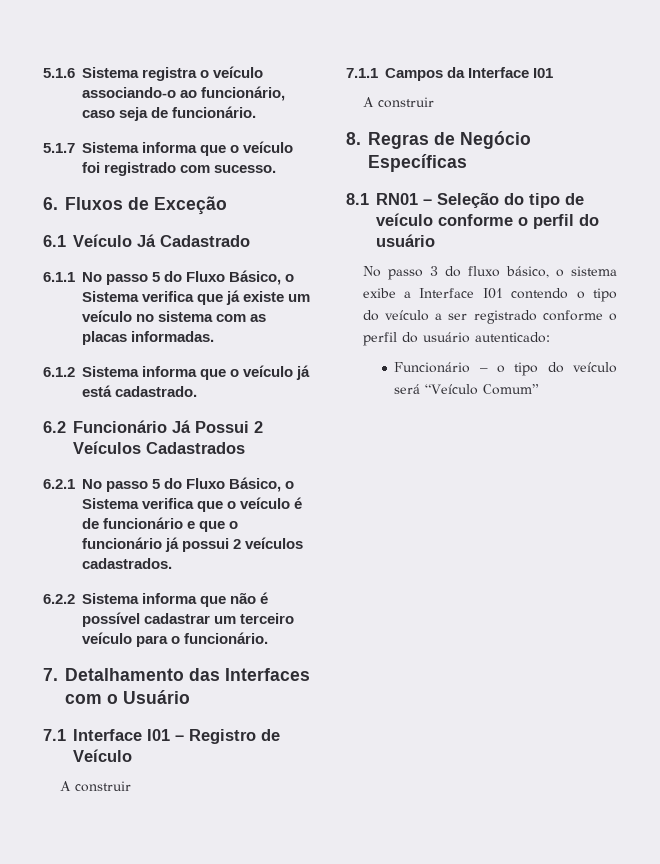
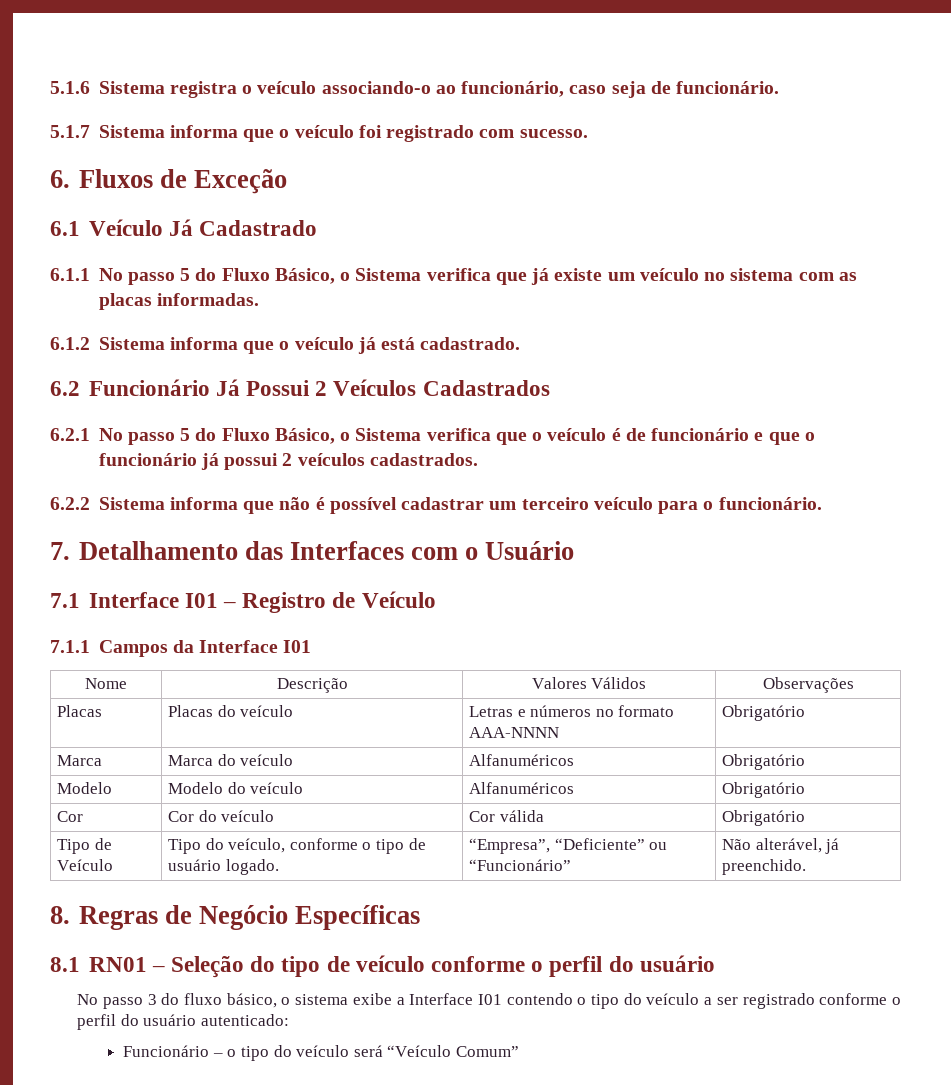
  7.1 Interface I01 – Registro de Veículo
- A construir
  7.1.1 Campos da Interface I01
- A construir
+ Nome | Descrição | Valores Válidos | Observações
+ Placas | Placas do veículo | Letras e números no formato AAA-NNNN | Obrigatório
+ Marca | Marca do veículo | Alfanuméricos | Obrigatório
+ Modelo | Modelo do veículo | Alfanuméricos | Obrigatório
+ Cor | Cor do veículo | Cor válida | Obrigatório
+ Tipo de Veículo | Tipo do veículo, conforme o tipo de usuário logado. | “Empresa”, “Deficiente” ou “Funcionário” | Não alterável, já preenchido.

